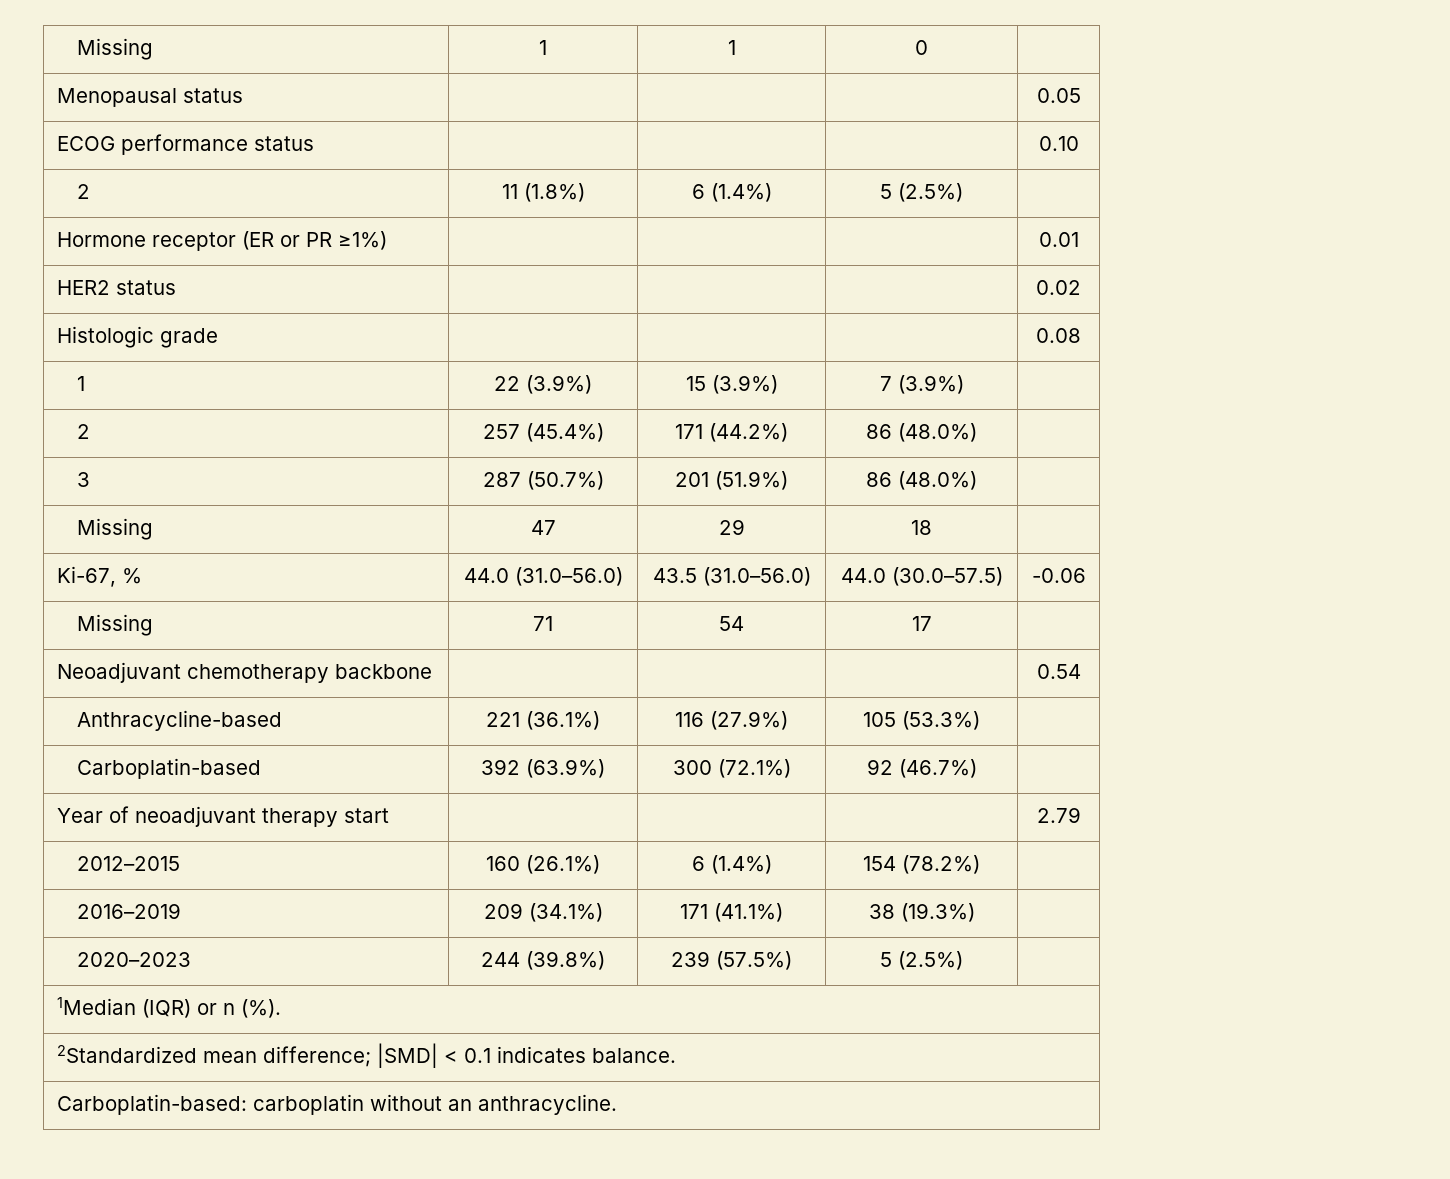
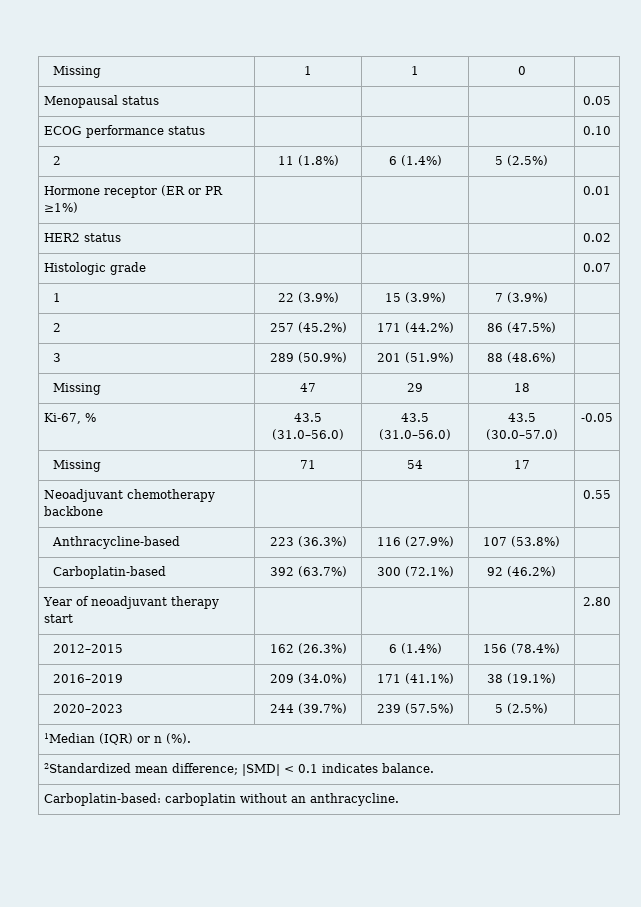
- Histologic grade | | | | 0.08
+ Histologic grade | | | | 0.07
- 2 | 257 (45.4%) | 171 (44.2%) | 86 (48.0%) |
+ 2 | 257 (45.2%) | 171 (44.2%) | 86 (47.5%) |
- 3 | 287 (50.7%) | 201 (51.9%) | 86 (48.0%) |
+ 3 | 289 (50.9%) | 201 (51.9%) | 88 (48.6%) |
- Ki-67, % | 44.0 (31.0–56.0) | 43.5 (31.0–56.0) | 44.0 (30.0–57.5) | -0.06
+ Ki-67, % | 43.5 (31.0–56.0) | 43.5 (31.0–56.0) | 43.5 (30.0–57.0) | -0.05
- Neoadjuvant chemotherapy backbone | | | | 0.54
+ Neoadjuvant chemotherapy backbone | | | | 0.55
- Anthracycline-based | 221 (36.1%) | 116 (27.9%) | 105 (53.3%) |
+ Anthracycline-based | 223 (36.3%) | 116 (27.9%) | 107 (53.8%) |
- Carboplatin-based | 392 (63.9%) | 300 (72.1%) | 92 (46.7%) |
+ Carboplatin-based | 392 (63.7%) | 300 (72.1%) | 92 (46.2%) |
- Year of neoadjuvant therapy start | | | | 2.79
+ Year of neoadjuvant therapy start | | | | 2.80
- 2012–2015 | 160 (26.1%) | 6 (1.4%) | 154 (78.2%) |
+ 2012–2015 | 162 (26.3%) | 6 (1.4%) | 156 (78.4%) |
- 2016–2019 | 209 (34.1%) | 171 (41.1%) | 38 (19.3%) |
+ 2016–2019 | 209 (34.0%) | 171 (41.1%) | 38 (19.1%) |
- 2020–2023 | 244 (39.8%) | 239 (57.5%) | 5 (2.5%) |
+ 2020–2023 | 244 (39.7%) | 239 (57.5%) | 5 (2.5%) |

